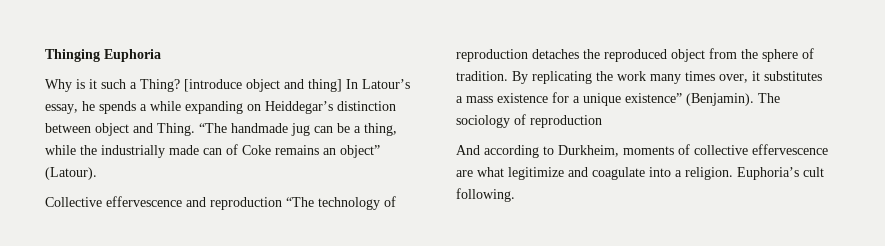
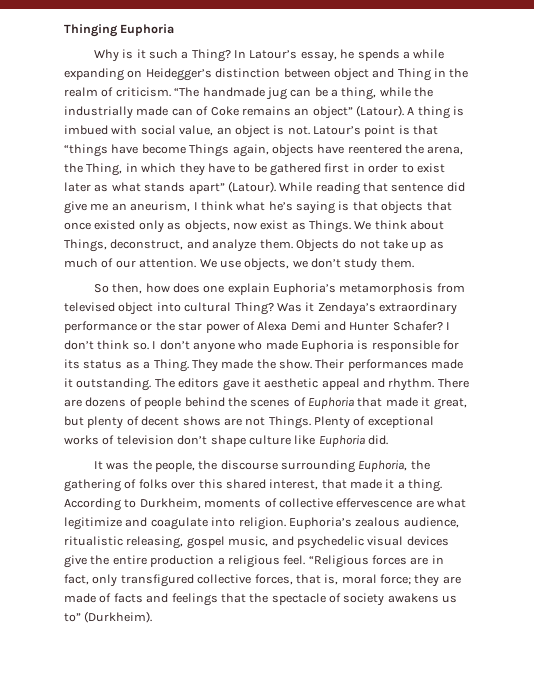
- [introduce object and thing] In Latour’s essay, he spends a while expanding on Heiddegar’s distinction between object and Thing.
+ In Latour’s essay, he spends a while expanding on Heidegger’s distinction between object and Thing in the realm of criticism.
- “The handmade jug can be a thing, while the industrially made can of Coke remains an object” (Latour).
- Collective effervescence and reproduction “The technology of reproduction detaches the reproduced object from the sphere of tradition. By replicating the work many times over, it substitutes a mass existence for a unique existence” (Benjamin). The sociology of reproduction
- And according to Durkheim, moments of collective effervescence are what legitimize and coagulate into a religion.
+ “The handmade jug can be a thing, while the industrially made can of Coke remains an object” (Latour). A thing is imbued with social value, an object is not. Latour’s point is that “things have become Things again, objects have reentered the arena, the Thing, in which they have to be gathered first in order to exist later as what stands apart” (Latour). While reading that sentence did give me an aneurism, I think what he’s saying is that objects that once existed only as objects, now exist as Things. We think about Things, deconstruct, and analyze them. Objects do not take up as much of our attention. We use objects, we don’t study them.
+ So then, how does one explain Euphoria’s metamorphosis from televised object into cultural Thing? Was it Zendaya’s extraordinary performance or the star power of Alexa Demi and Hunter Schafer? I don’t think so. I don’t anyone who made Euphoria is responsible for its status as a Thing. They made the show. Their performances made it outstanding. The editors gave it aesthetic appeal and rhythm. There are dozens of people behind the scenes of Euphoria that made it great, but plenty of decent shows are not Things. Plenty of exceptional works of television don’t shape culture like Euphoria did.
+ It was the people, the discourse surrounding Euphoria, the gathering of folks over this shared interest, that made it a thing. According to Durkheim, moments of collective effervescence are what legitimize and coagulate into religion.
- Euphoria’s cult following.
+ Euphoria’s zealous audience, ritualistic releasing, gospel music, and psychedelic visual devices give the entire production a religious feel. “Religious forces are in fact, only transfigured collective forces, that is, moral force; they are made of facts and feelings that the spectacle of society awakens us to” (Durkheim).

